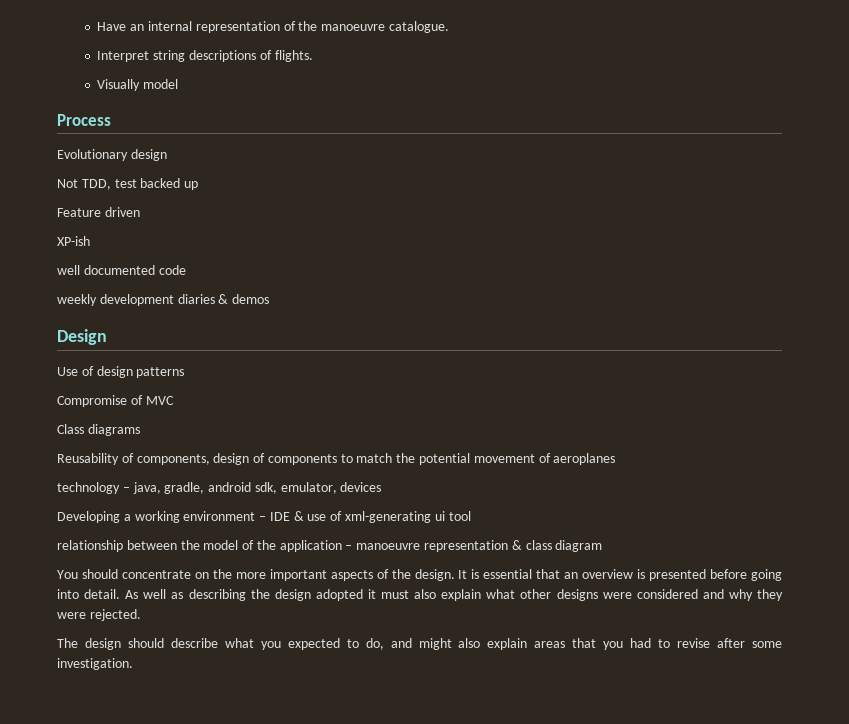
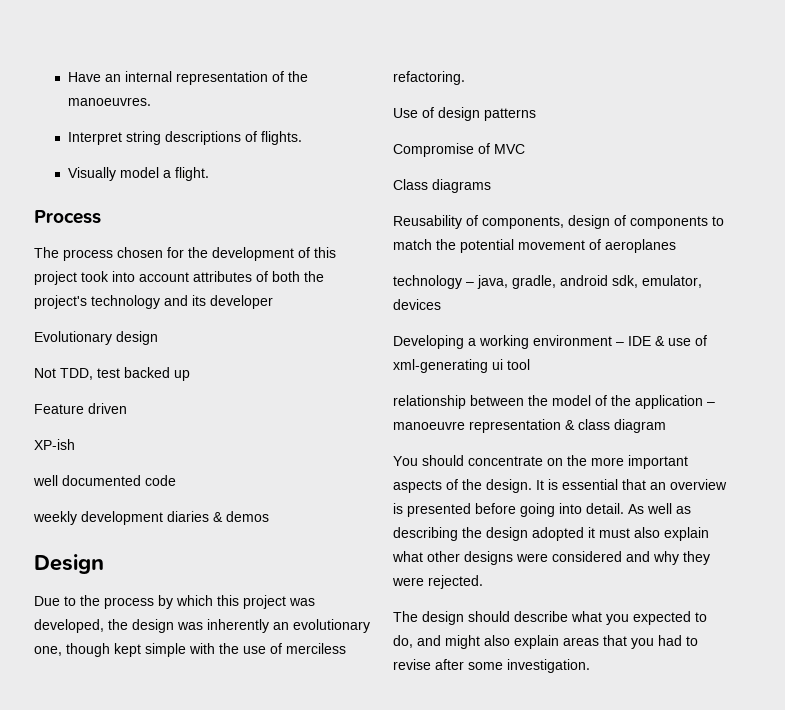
- Have an internal representation of the manoeuvre catalogue.
+ Have an internal representation of the manoeuvres.
- Visually model
+ Visually model a flight.
+ The process chosen for the development of this project took into account attributes of both the project's technology and its developer
+ Due to the process by which this project was developed, the design was inherently an evolutionary one, though kept simple with the use of merciless refactoring.

